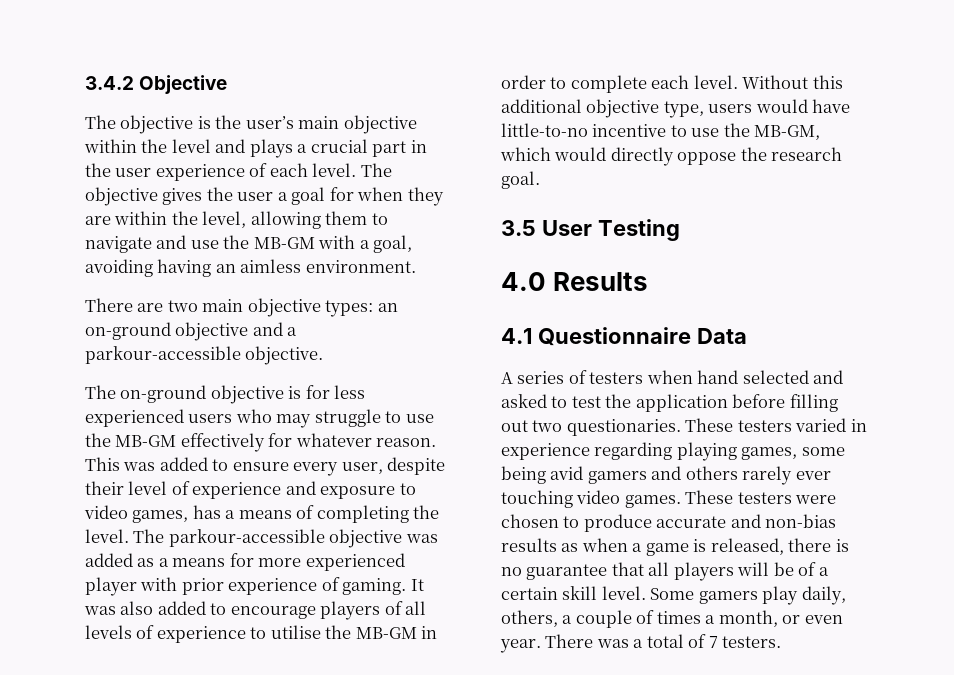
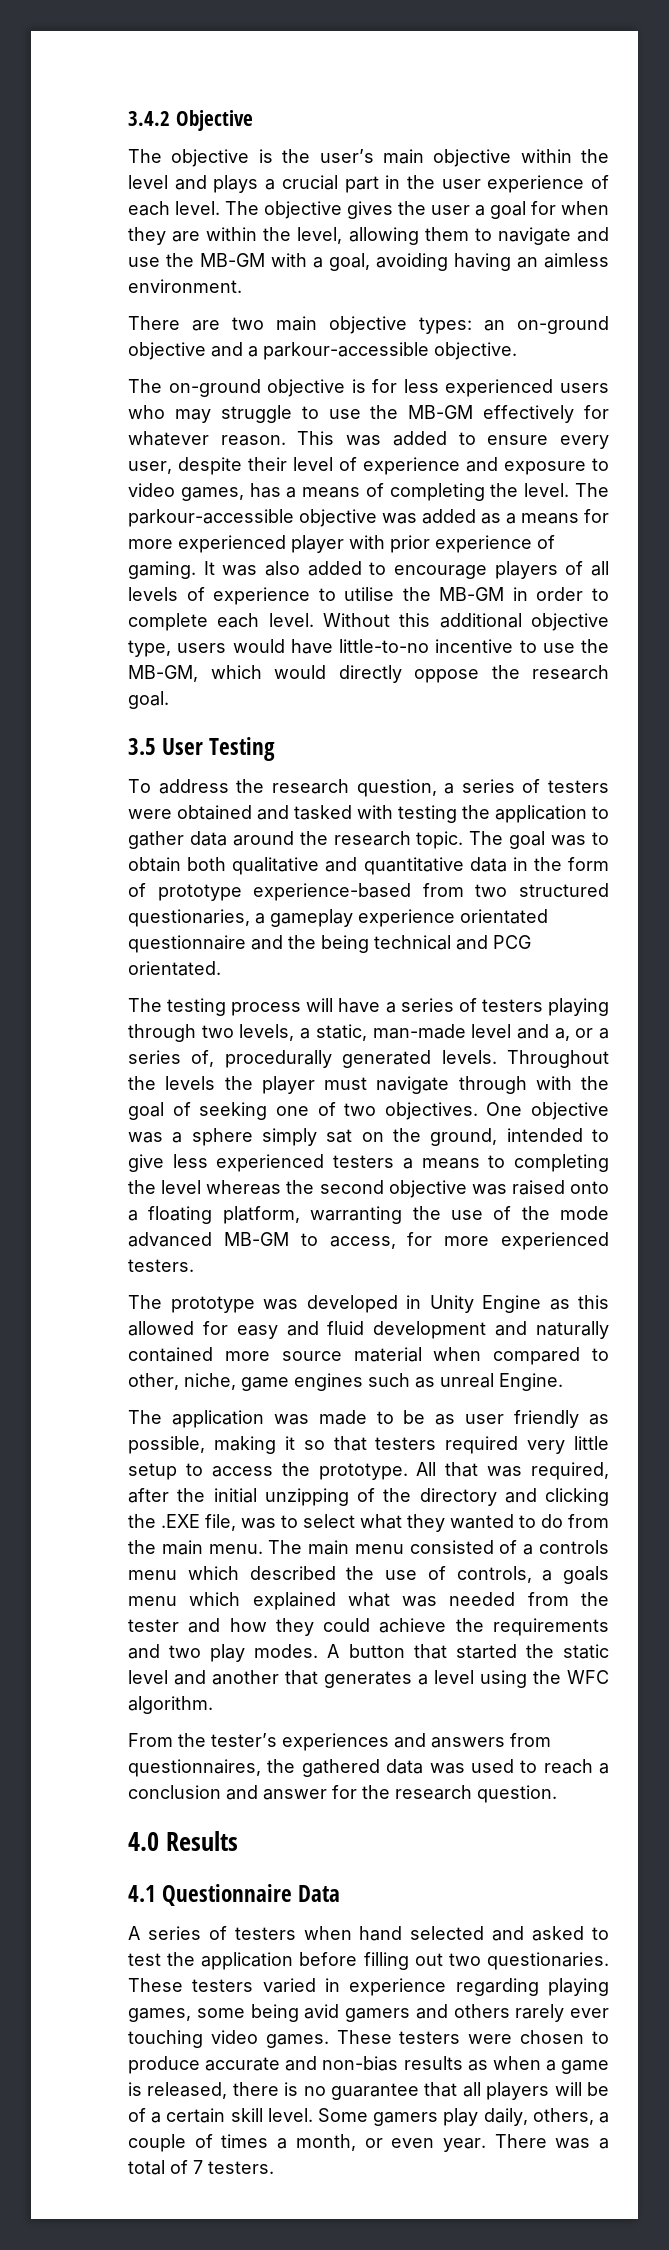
+ To address the research question, a series of testers were obtained and tasked with testing the application to gather data around the research topic. The goal was to obtain both qualitative and quantitative data in the form of prototype experience-based from two structured questionaries, a gameplay experience orientated questionnaire and the being technical and PCG orientated.
+ The testing process will have a series of testers playing through two levels, a static, man-made level and a, or a series of, procedurally generated levels. Throughout the levels the player must navigate through with the goal of seeking one of two objectives. One objective was a sphere simply sat on the ground, intended to give less experienced testers a means to completing the level whereas the second objective was raised onto a floating platform, warranting the use of the mode advanced MB-GM to access, for more experienced testers.
+ The prototype was developed in Unity Engine as this allowed for easy and fluid development and naturally contained more source material when compared to other, niche, game engines such as unreal Engine.
+ The application was made to be as user friendly as possible, making it so that testers required very little setup to access the prototype. All that was required, after the initial unzipping of the directory and clicking the .EXE file, was to select what they wanted to do from the main menu. The main menu consisted of a controls menu which described the use of controls, a goals menu which explained what was needed from the tester and how they could achieve the requirements and two play modes. A button that started the static level and another that generates a level using the WFC algorithm.
+ From the tester’s experiences and answers from questionnaires, the gathered data was used to reach a conclusion and answer for the research question.

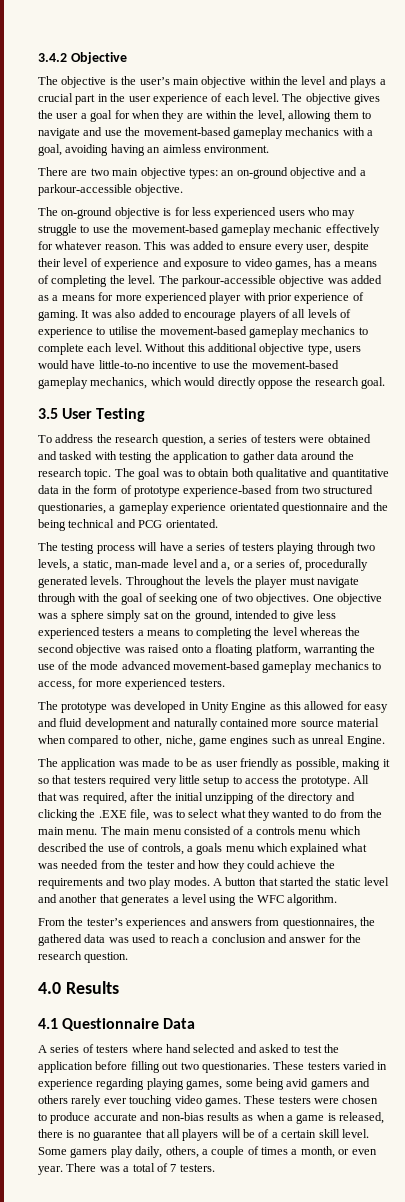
- The objective gives the user a goal for when they are within the level, allowing them to navigate and use the MB-GM with a goal, avoiding having an aimless environment.
+ The objective gives the user a goal for when they are within the level, allowing them to navigate and use the movement-based gameplay mechanics with a goal, avoiding having an aimless environment.
- The on-ground objective is for less experienced users who may struggle to use the MB-GM effectively for whatever reason.
+ The on-ground objective is for less experienced users who may struggle to use the movement-based gameplay mechanic effectively for whatever reason.
- It was also added to encourage players of all levels of experience to utilise the MB-GM in order to complete each level.
+ It was also added to encourage players of all levels of experience to utilise the movement-based gameplay mechanics to complete each level.
- Without this additional objective type, users would have little-to-no incentive to use the MB-GM, which would directly oppose the research goal.
+ Without this additional objective type, users would have little-to-no incentive to use the movement-based gameplay mechanics, which would directly oppose the research goal.
- One objective was a sphere simply sat on the ground, intended to give less experienced testers a means to completing the level whereas the second objective was raised onto a floating platform, warranting the use of the mode advanced MB-GM to access, for more experienced testers.
+ One objective was a sphere simply sat on the ground, intended to give less experienced testers a means to completing the level whereas the second objective was raised onto a floating platform, warranting the use of the mode advanced movement-based gameplay mechanics to access, for more experienced testers.
- A series of testers when hand selected and asked to test the application before filling out two questionaries.
+ A series of testers where hand selected and asked to test the application before filling out two questionaries.

